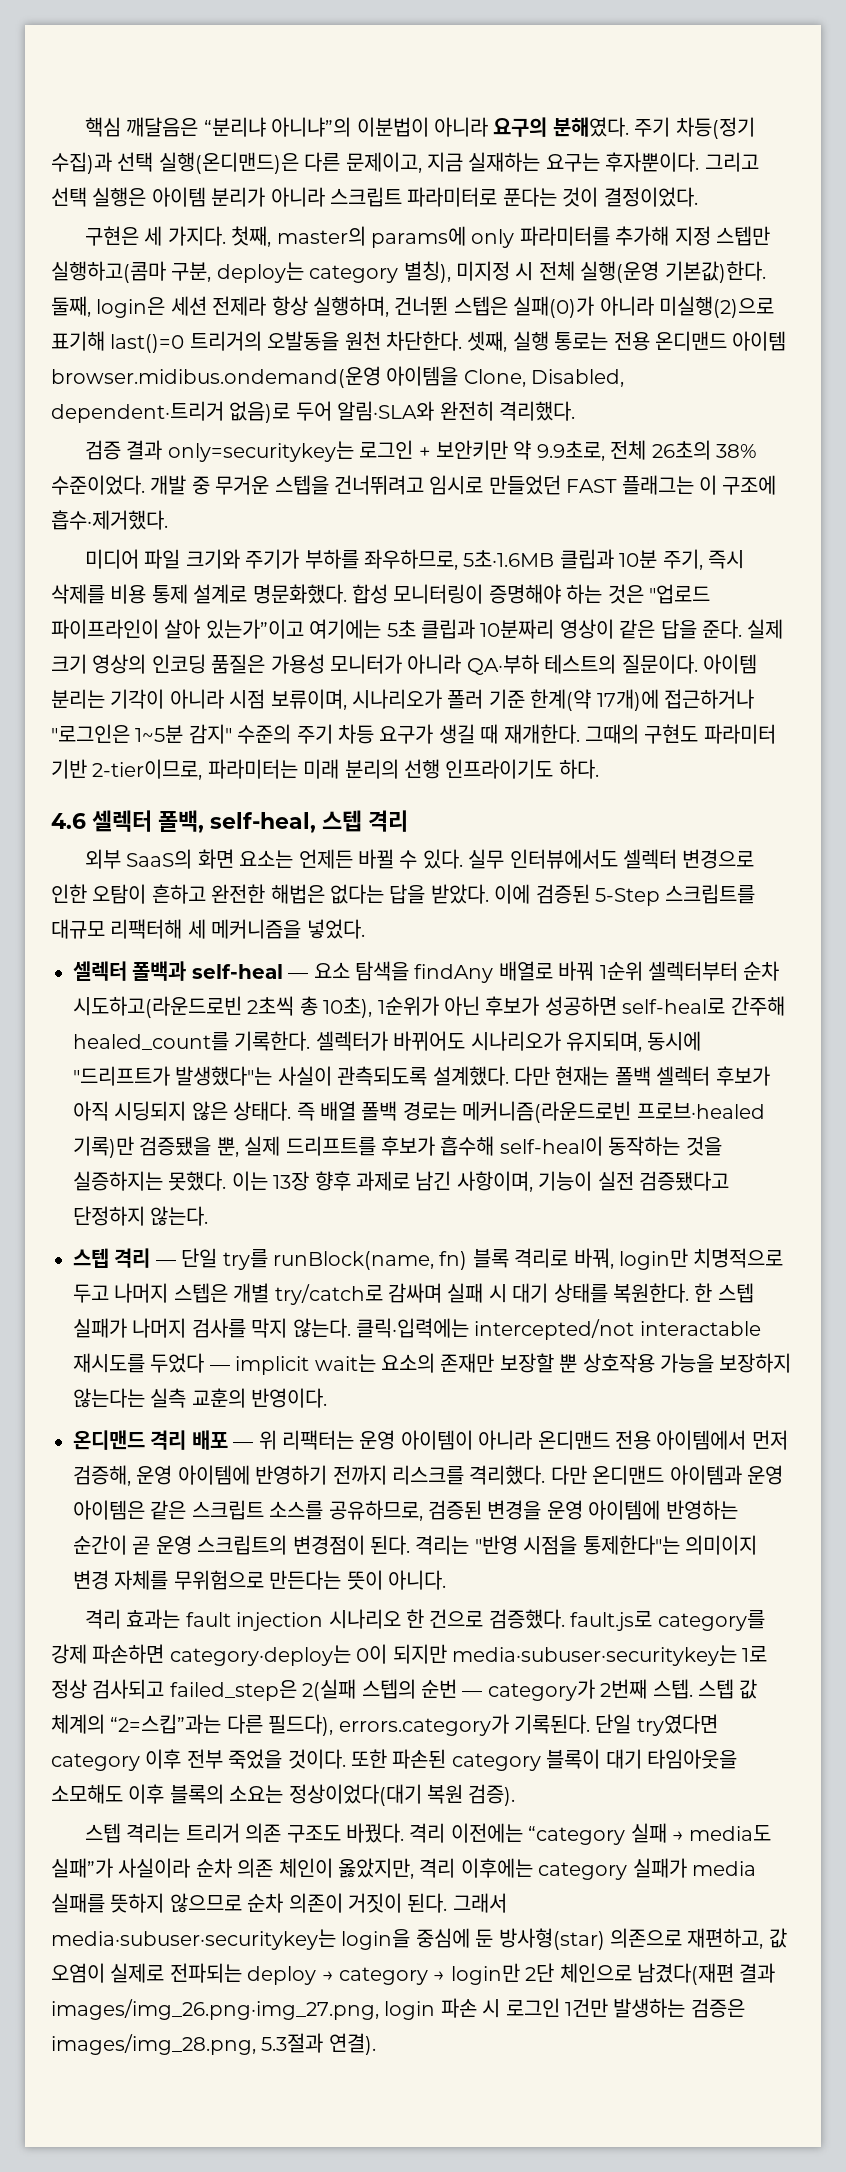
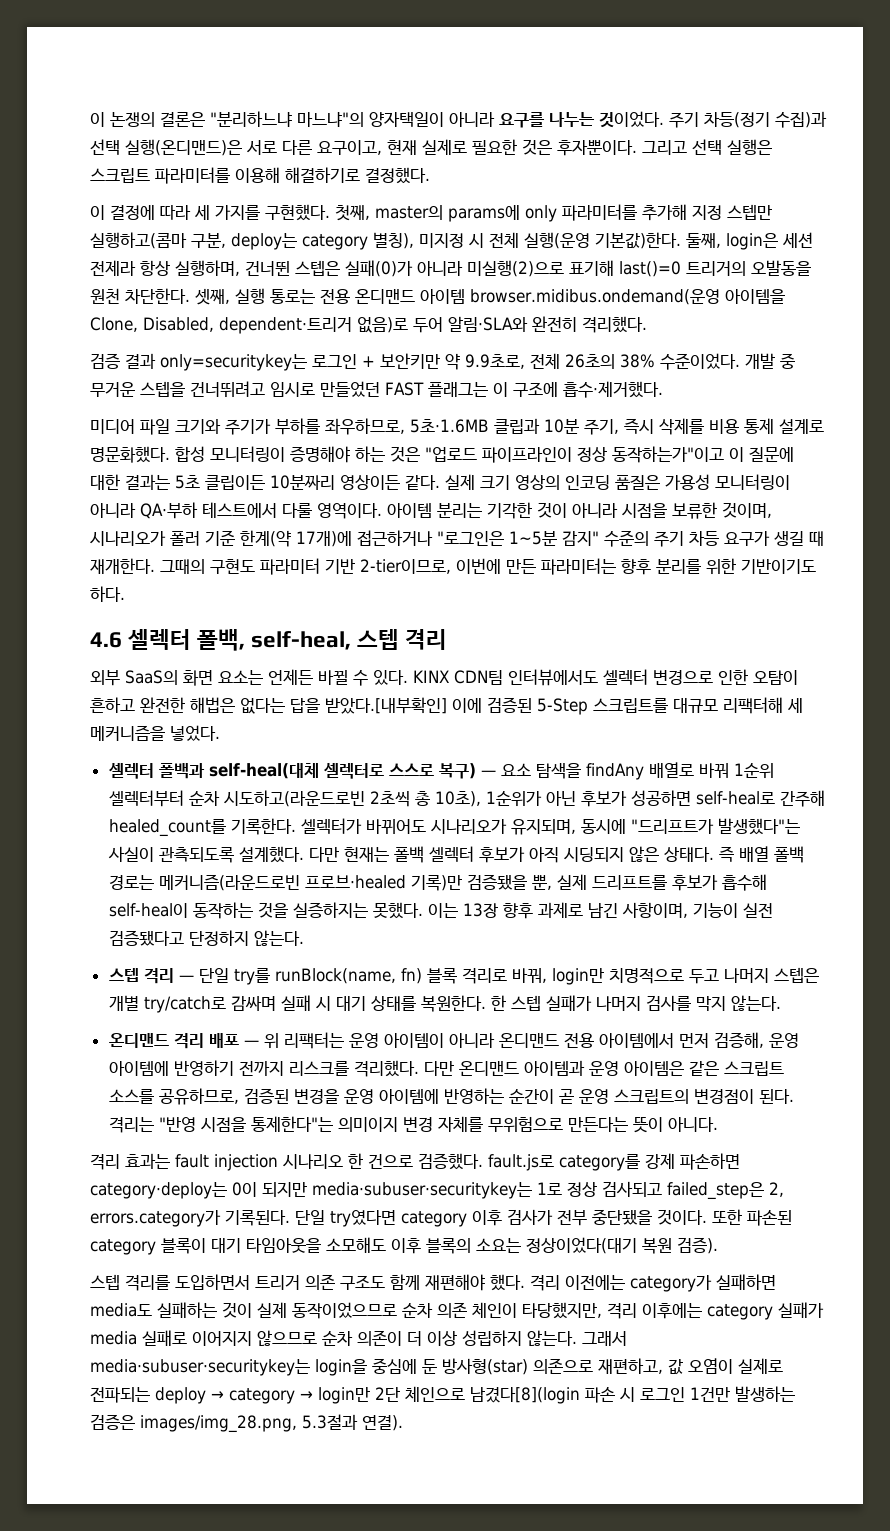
- 핵심 깨달음은 “분리냐 아니냐”의 이분법이 아니라 요구의 분해였다.
+ 이 논쟁의 결론은 "분리하느냐 마느냐"의 양자택일이 아니라 요구를 나누는 것이었다.
- 주기 차등(정기 수집)과 선택 실행(온디맨드)은 다른 문제이고, 지금 실재하는 요구는 후자뿐이다. 그리고 선택 실행은 아이템 분리가 아니라 스크립트 파라미터로 푼다는 것이 결정이었다.
- 구현은 세 가지다.
+ 주기 차등(정기 수집)과 선택 실행(온디맨드)은 서로 다른 요구이고, 현재 실제로 필요한 것은 후자뿐이다. 그리고 선택 실행은 스크립트 파라미터를 이용해 해결하기로 결정했다.
+ 이 결정에 따라 세 가지를 구현했다.
- 합성 모니터링이 증명해야 하는 것은 "업로드 파이프라인이 살아 있는가”이고 여기에는 5초 클립과 10분짜리 영상이 같은 답을 준다.
+ 합성 모니터링이 증명해야 하는 것은 "업로드 파이프라인이 정상 동작하는가"이고 이 질문에 대한 결과는 5초 클립이든 10분짜리 영상이든 같다.
- 실제 크기 영상의 인코딩 품질은 가용성 모니터가 아니라 QA·부하 테스트의 질문이다. 아이템 분리는 기각이 아니라 시점 보류이며, 시나리오가 폴러 기준 한계(약 17개)에 접근하거나 "로그인은 1~5분 감지" 수준의 주기 차등 요구가 생길 때 재개한다.
+ 실제 크기 영상의 인코딩 품질은 가용성 모니터링이 아니라 QA·부하 테스트에서 다룰 영역이다. 아이템 분리는 기각한 것이 아니라 시점을 보류한 것이며, 시나리오가 폴러 기준 한계(약 17개)에 접근하거나 "로그인은 1~5분 감지" 수준의 주기 차등 요구가 생길 때 재개한다.
- 그때의 구현도 파라미터 기반 2-tier이므로, 파라미터는 미래 분리의 선행 인프라이기도 하다.
+ 그때의 구현도 파라미터 기반 2-tier이므로, 이번에 만든 파라미터는 향후 분리를 위한 기반이기도 하다.
- 실무 인터뷰에서도 셀렉터 변경으로 인한 오탐이 흔하고 완전한 해법은 없다는 답을 받았다. 이에 검증된 5-Step 스크립트를 대규모 리팩터해 세 메커니즘을 넣었다.
+ KINX CDN팀 인터뷰에서도 셀렉터 변경으로 인한 오탐이 흔하고 완전한 해법은 없다는 답을 받았다.[내부확인] 이에 검증된 5-Step 스크립트를 대규모 리팩터해 세 메커니즘을 넣었다.
- 셀렉터 폴백과 self-heal — 요소 탐색을 findAny 배열로 바꿔 1순위 셀렉터부터 순차 시도하고(라운드로빈 2초씩 총 10초), 1순위가 아닌 후보가 성공하면 self-heal로 간주해 healed_count를 기록한다.
+ 셀렉터 폴백과 self-heal(대체 셀렉터로 스스로 복구) — 요소 탐색을 findAny 배열로 바꿔 1순위 셀렉터부터 순차 시도하고(라운드로빈 2초씩 총 10초), 1순위가 아닌 후보가 성공하면 self-heal로 간주해 healed_count를 기록한다.
- 클릭·입력에는 intercepted/not interactable 재시도를 두었다 — implicit wait는 요소의 존재만 보장할 뿐 상호작용 가능을 보장하지 않는다는 실측 교훈의 반영이다.
- 격리 효과는 fault injection 시나리오 한 건으로 검증했다. fault.js로 category를 강제 파손하면 category·deploy는 0이 되지만 media·subuser·securitykey는 1로 정상 검사되고 failed_step은 2(실패 스텝의 순번 — category가 2번째 스텝. 스텝 값 체계의 “2=스킵”과는 다른 필드다), errors.category가 기록된다.
+ 격리 효과는 fault injection 시나리오 한 건으로 검증했다. fault.js로 category를 강제 파손하면 category·deploy는 0이 되지만 media·subuser·securitykey는 1로 정상 검사되고 failed_step은 2, errors.category가 기록된다.
- 단일 try였다면 category 이후 전부 죽었을 것이다.
+ 단일 try였다면 category 이후 검사가 전부 중단됐을 것이다.
- 스텝 격리는 트리거 의존 구조도 바꿨다. 격리 이전에는 “category 실패 → media도 실패”가 사실이라 순차 의존 체인이 옳았지만, 격리 이후에는 category 실패가 media 실패를 뜻하지 않으므로 순차 의존이 거짓이 된다.
+ 스텝 격리를 도입하면서 트리거 의존 구조도 함께 재편해야 했다. 격리 이전에는 category가 실패하면 media도 실패하는 것이 실제 동작이었으므로 순차 의존 체인이 타당했지만, 격리 이후에는 category 실패가 media 실패로 이어지지 않으므로 순차 의존이 더 이상 성립하지 않는다.
- 그래서 media·subuser·securitykey는 login을 중심에 둔 방사형(star) 의존으로 재편하고, 값 오염이 실제로 전파되는 deploy → category → login만 2단 체인으로 남겼다(재편 결과 images/img_26.png·img_27.png, login 파손 시 로그인 1건만 발생하는 검증은 images/img_28.png, 5.3절과 연결).
+ 그래서 media·subuser·securitykey는 login을 중심에 둔 방사형(star) 의존으로 재편하고, 값 오염이 실제로 전파되는 deploy → category → login만 2단 체인으로 남겼다[8](login 파손 시 로그인 1건만 발생하는 검증은 images/img_28.png, 5.3절과 연결).

